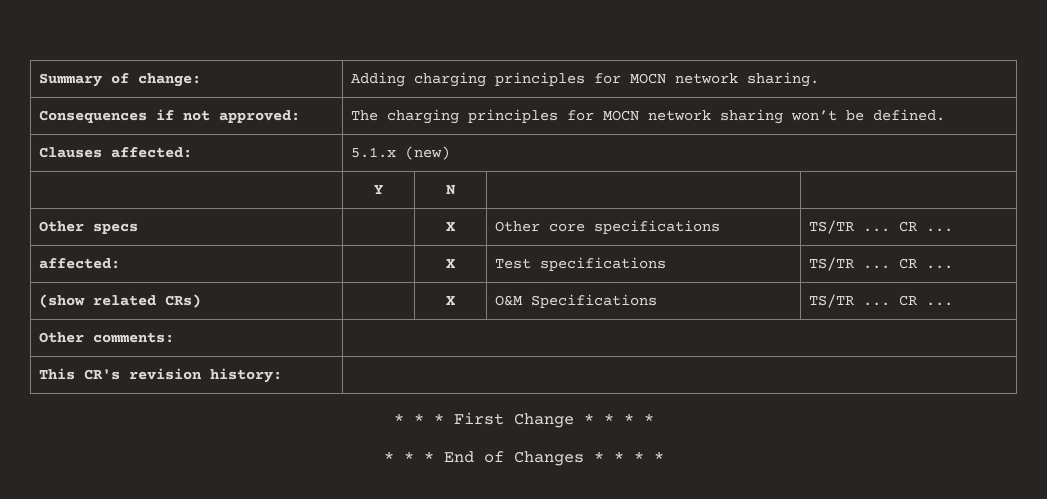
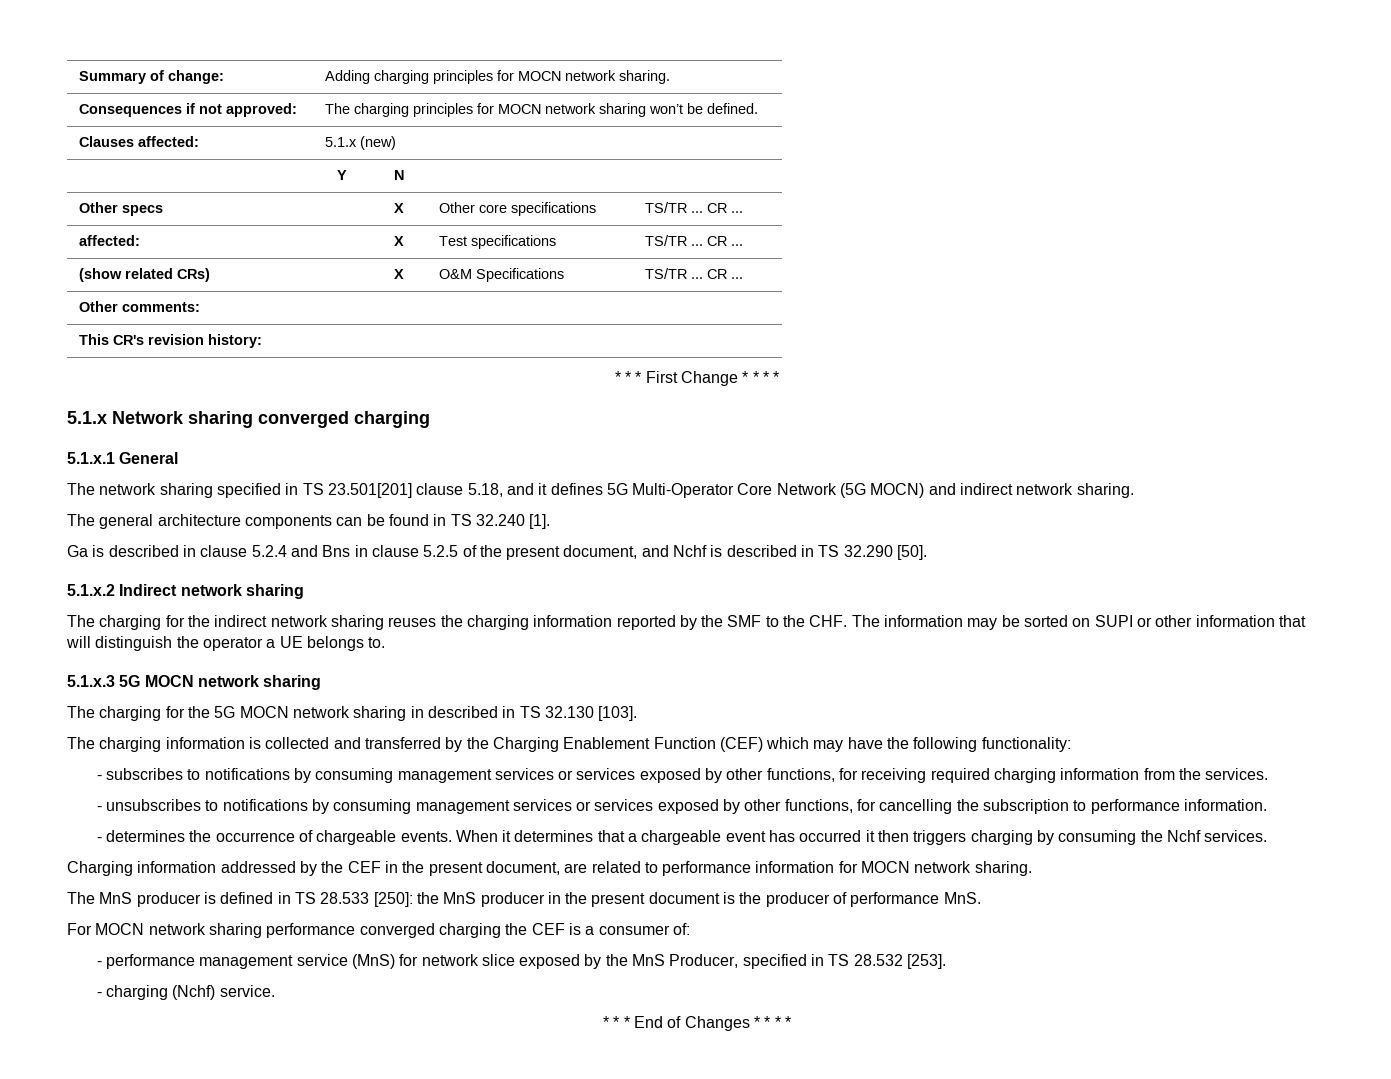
+ 5.1.x Network sharing converged charging
+ 5.1.x.1 General
+ The network sharing specified in TS 23.501[201] clause 5.18, and it defines 5G Multi-Operator Core Network (5G MOCN) and indirect network sharing.
+ The general architecture components can be found in TS 32.240 [1].
+ Ga is described in clause 5.2.4 and Bns in clause 5.2.5 of the present document, and Nchf is described in TS 32.290 [50].
+ 5.1.x.2 Indirect network sharing
+ The charging for the indirect network sharing reuses the charging information reported by the SMF to the CHF. The information may be sorted on SUPI or other information that will distinguish the operator a UE belongs to.
+ 5.1.x.3 5G MOCN network sharing
+ The charging for the 5G MOCN network sharing in described in TS 32.130 [103].
+ The charging information is collected and transferred by the Charging Enablement Function (CEF) which may have the following functionality:
+ - subscribes to notifications by consuming management services or services exposed by other functions, for receiving required charging information from the services.
+ - unsubscribes to notifications by consuming management services or services exposed by other functions, for cancelling the subscription to performance information.
+ - determines the occurrence of chargeable events. When it determines that a chargeable event has occurred it then triggers charging by consuming the Nchf services.
+ Charging information addressed by the CEF in the present document, are related to performance information for MOCN network sharing.
+ The MnS producer is defined in TS 28.533 [250]: the MnS producer in the present document is the producer of performance MnS.
+ For MOCN network sharing performance converged charging the CEF is a consumer of:
+ - performance management service (MnS) for network slice exposed by the MnS Producer, specified in TS 28.532 [253].
+ - charging (Nchf) service.

